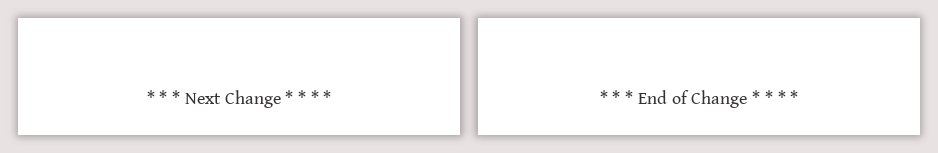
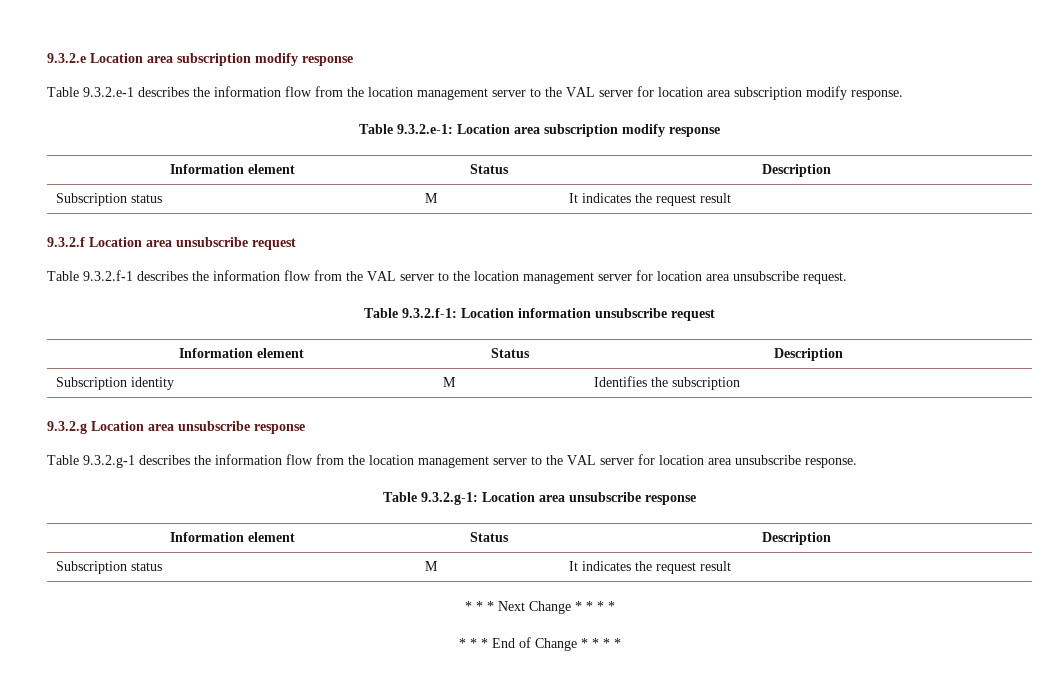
+ 9.3.2.e Location area subscription modify response
+ Table 9.3.2.e-1 describes the information flow from the location management server to the VAL server for location area subscription modify response.
+ Table 9.3.2.e-1: Location area subscription modify response
+ Information element | Status | Description
+ Subscription status | M | It indicates the request result
+ 9.3.2.f Location area unsubscribe request
+ Table 9.3.2.f-1 describes the information flow from the VAL server to the location management server for location area unsubscribe request.
+ Table 9.3.2.f-1: Location information unsubscribe request
+ Information element | Status | Description
+ Subscription identity | M | Identifies the subscription
+ 9.3.2.g Location area unsubscribe response
+ Table 9.3.2.g-1 describes the information flow from the location management server to the VAL server for location area unsubscribe response.
+ Table 9.3.2.g-1: Location area unsubscribe response
+ Information element | Status | Description
+ Subscription status | M | It indicates the request result

